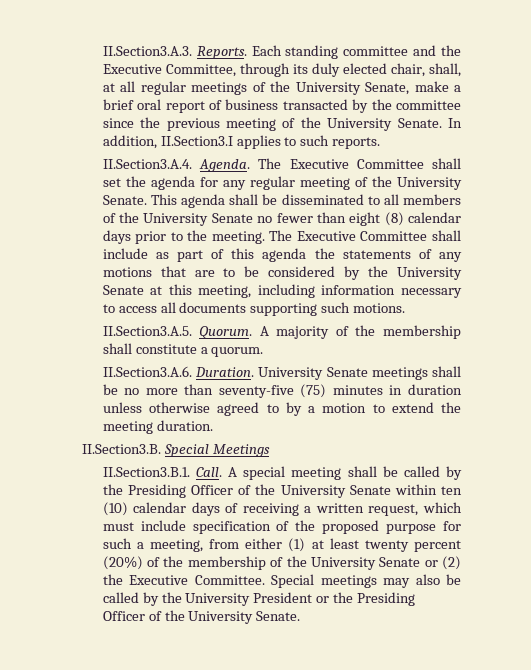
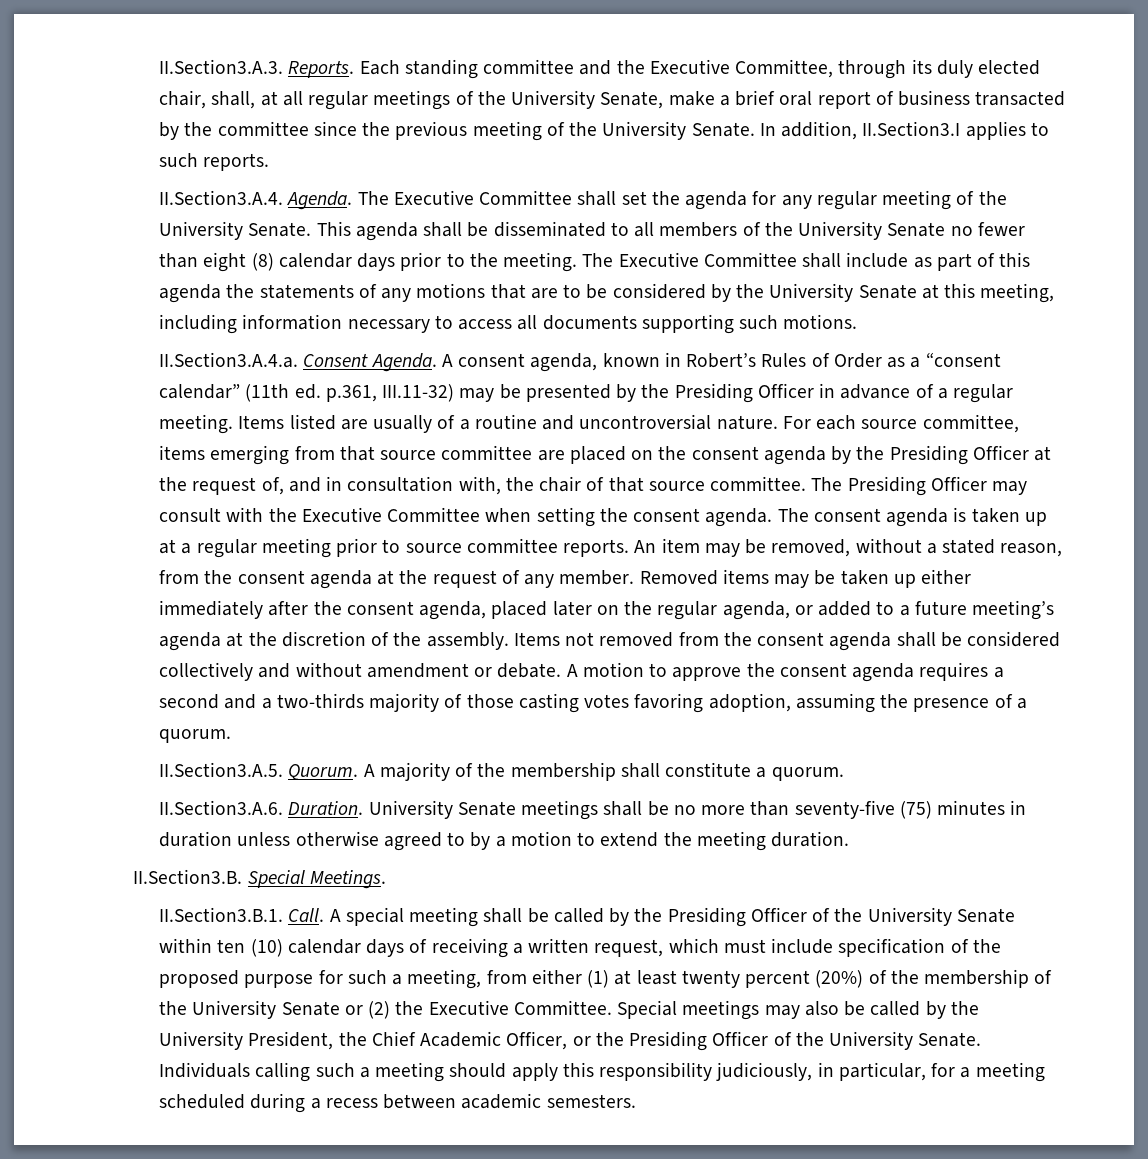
+ II.Section3.A.4.a. Consent Agenda. A consent agenda, known in Robert’s Rules of Order as a “consent calendar” (11th ed. p.361, III.11-32) may be presented by the Presiding Officer in advance of a regular meeting. Items listed are usually of a routine and uncontroversial nature. For each source committee, items emerging from that source committee are placed on the consent agenda by the Presiding Officer at the request of, and in consultation with, the chair of that source committee. The Presiding Officer may consult with the Executive Committee when setting the consent agenda. The consent agenda is taken up at a regular meeting prior to source committee reports. An item may be removed, without a stated reason, from the consent agenda at the request of any member. Removed items may be taken up either immediately after the consent agenda, placed later on the regular agenda, or added to a future meeting’s agenda at the discretion of the assembly. Items not removed from the consent agenda shall be considered collectively and without amendment or debate. A motion to approve the consent agenda requires a second and a two-thirds majority of those casting votes favoring adoption, assuming the presence of a quorum.
- II.Section3.B. Special Meetings
+ II.Section3.B. Special Meetings.
- Special meetings may also be called by the University President or the Presiding Officer of the University Senate.
+ Special meetings may also be called by the University President, the Chief Academic Officer, or the Presiding Officer of the University Senate.
+ Individuals calling such a meeting should apply this responsibility judiciously, in particular, for a meeting scheduled during a recess between academic semesters.

